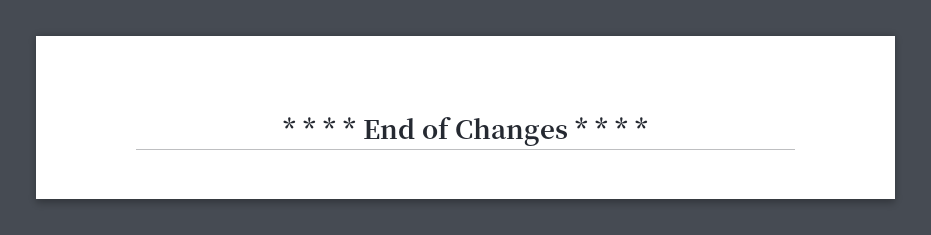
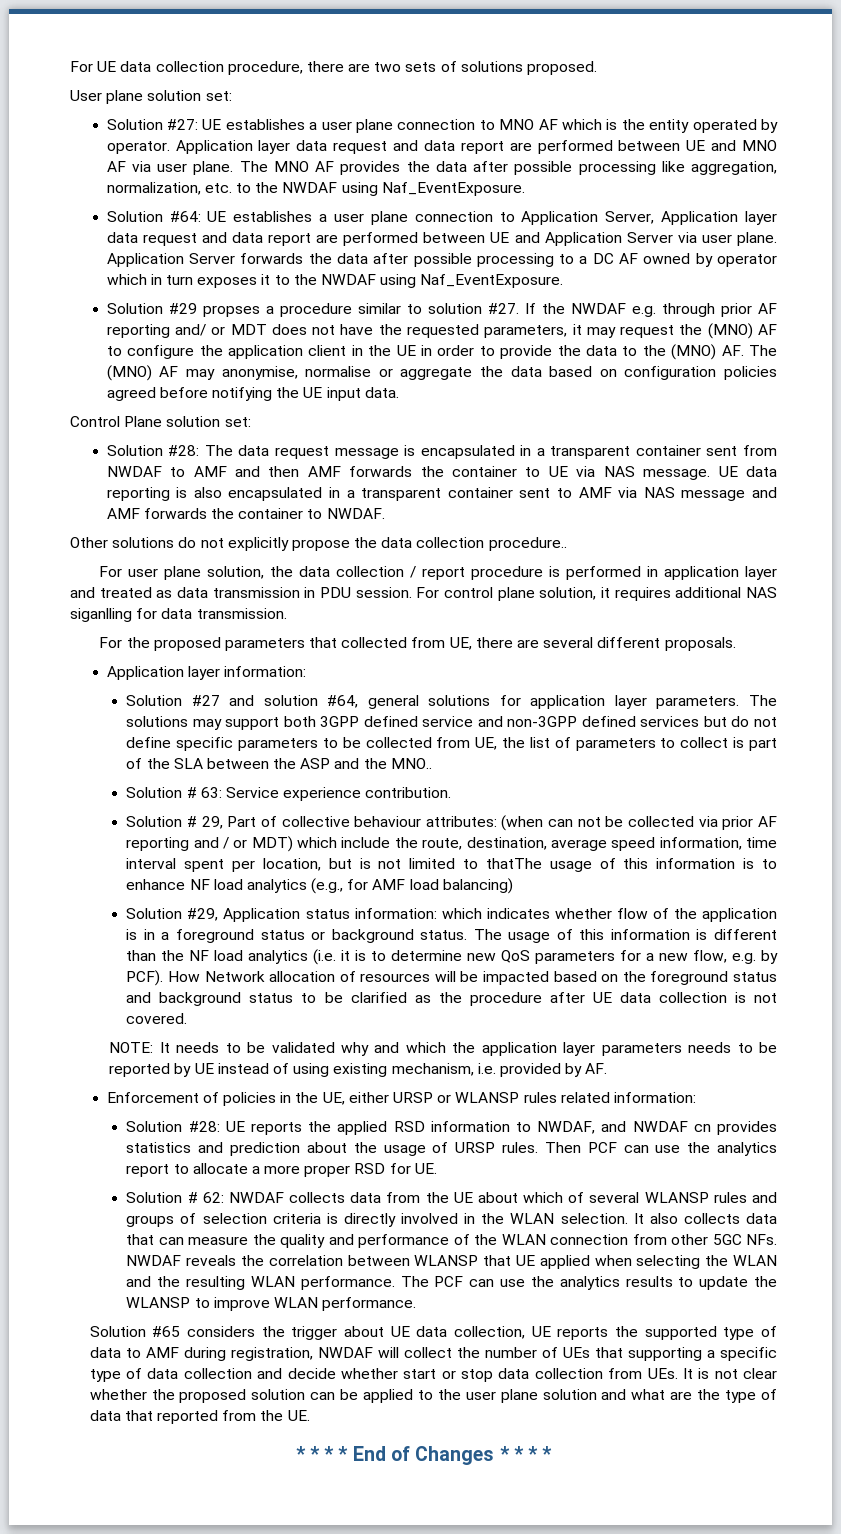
+ For UE data collection procedure, there are two sets of solutions proposed.
+ User plane solution set:
+ Solution #27: UE establishes a user plane connection to MNO AF which is the entity operated by operator. Application layer data request and data report are performed between UE and MNO AF via user plane. The MNO AF provides the data after possible processing like aggregation, normalization, etc. to the NWDAF using Naf_EventExposure.
+ Solution #64: UE establishes a user plane connection to Application Server, Application layer data request and data report are performed between UE and Application Server via user plane. Application Server forwards the data after possible processing to a DC AF owned by operator which in turn exposes it to the NWDAF using Naf_EventExposure.
+ Solution #29 propses a procedure similar to solution #27. If the NWDAF e.g. through prior AF reporting and/ or MDT does not have the requested parameters, it may request the (MNO) AF to configure the application client in the UE in order to provide the data to the (MNO) AF. The (MNO) AF may anonymise, normalise or aggregate the data based on configuration policies agreed before notifying the UE input data.
+ Control Plane solution set:
+ Solution #28: The data request message is encapsulated in a transparent container sent from NWDAF to AMF and then AMF forwards the container to UE via NAS message. UE data reporting is also encapsulated in a transparent container sent to AMF via NAS message and AMF forwards the container to NWDAF.
+ Other solutions do not explicitly propose the data collection procedure..
+ For user plane solution, the data collection / report procedure is performed in application layer and treated as data transmission in PDU session. For control plane solution, it requires additional NAS siganlling for data transmission.
+ For the proposed parameters that collected from UE, there are several different proposals.
+ Application layer information:
+ Solution #27 and solution #64, general solutions for application layer parameters. The solutions may support both 3GPP defined service and non-3GPP defined services but do not define specific parameters to be collected from UE, the list of parameters to collect is part of the SLA between the ASP and the MNO..
+ Solution # 63: Service experience contribution.
+ Solution # 29, Part of collective behaviour attributes: (when can not be collected via prior AF reporting and / or MDT) which include the route, destination, average speed information, time interval spent per location, but is not limited to thatThe usage of this information is to enhance NF load analytics (e.g., for AMF load balancing)
+ Solution #29, Application status information: which indicates whether flow of the application is in a foreground status or background status. The usage of this information is different than the NF load analytics (i.e. it is to determine new QoS parameters for a new flow, e.g. by PCF). How Network allocation of resources will be impacted based on the foreground status and background status to be clarified as the procedure after UE data collection is not covered.
+ NOTE: It needs to be validated why and which the application layer parameters needs to be reported by UE instead of using existing mechanism, i.e. provided by AF.
+ Enforcement of policies in the UE, either URSP or WLANSP rules related information:
+ Solution #28: UE reports the applied RSD information to NWDAF, and NWDAF cn provides statistics and prediction about the usage of URSP rules. Then PCF can use the analytics report to allocate a more proper RSD for UE.
+ Solution # 62: NWDAF collects data from the UE about which of several WLANSP rules and groups of selection criteria is directly involved in the WLAN selection. It also collects data that can measure the quality and performance of the WLAN connection from other 5GC NFs. NWDAF reveals the correlation between WLANSP that UE applied when selecting the WLAN and the resulting WLAN performance. The PCF can use the analytics results to update the WLANSP to improve WLAN performance.
+ Solution #65 considers the trigger about UE data collection, UE reports the supported type of data to AMF during registration, NWDAF will collect the number of UEs that supporting a specific type of data collection and decide whether start or stop data collection from UEs. It is not clear whether the proposed solution can be applied to the user plane solution and what are the type of data that reported from the UE.

